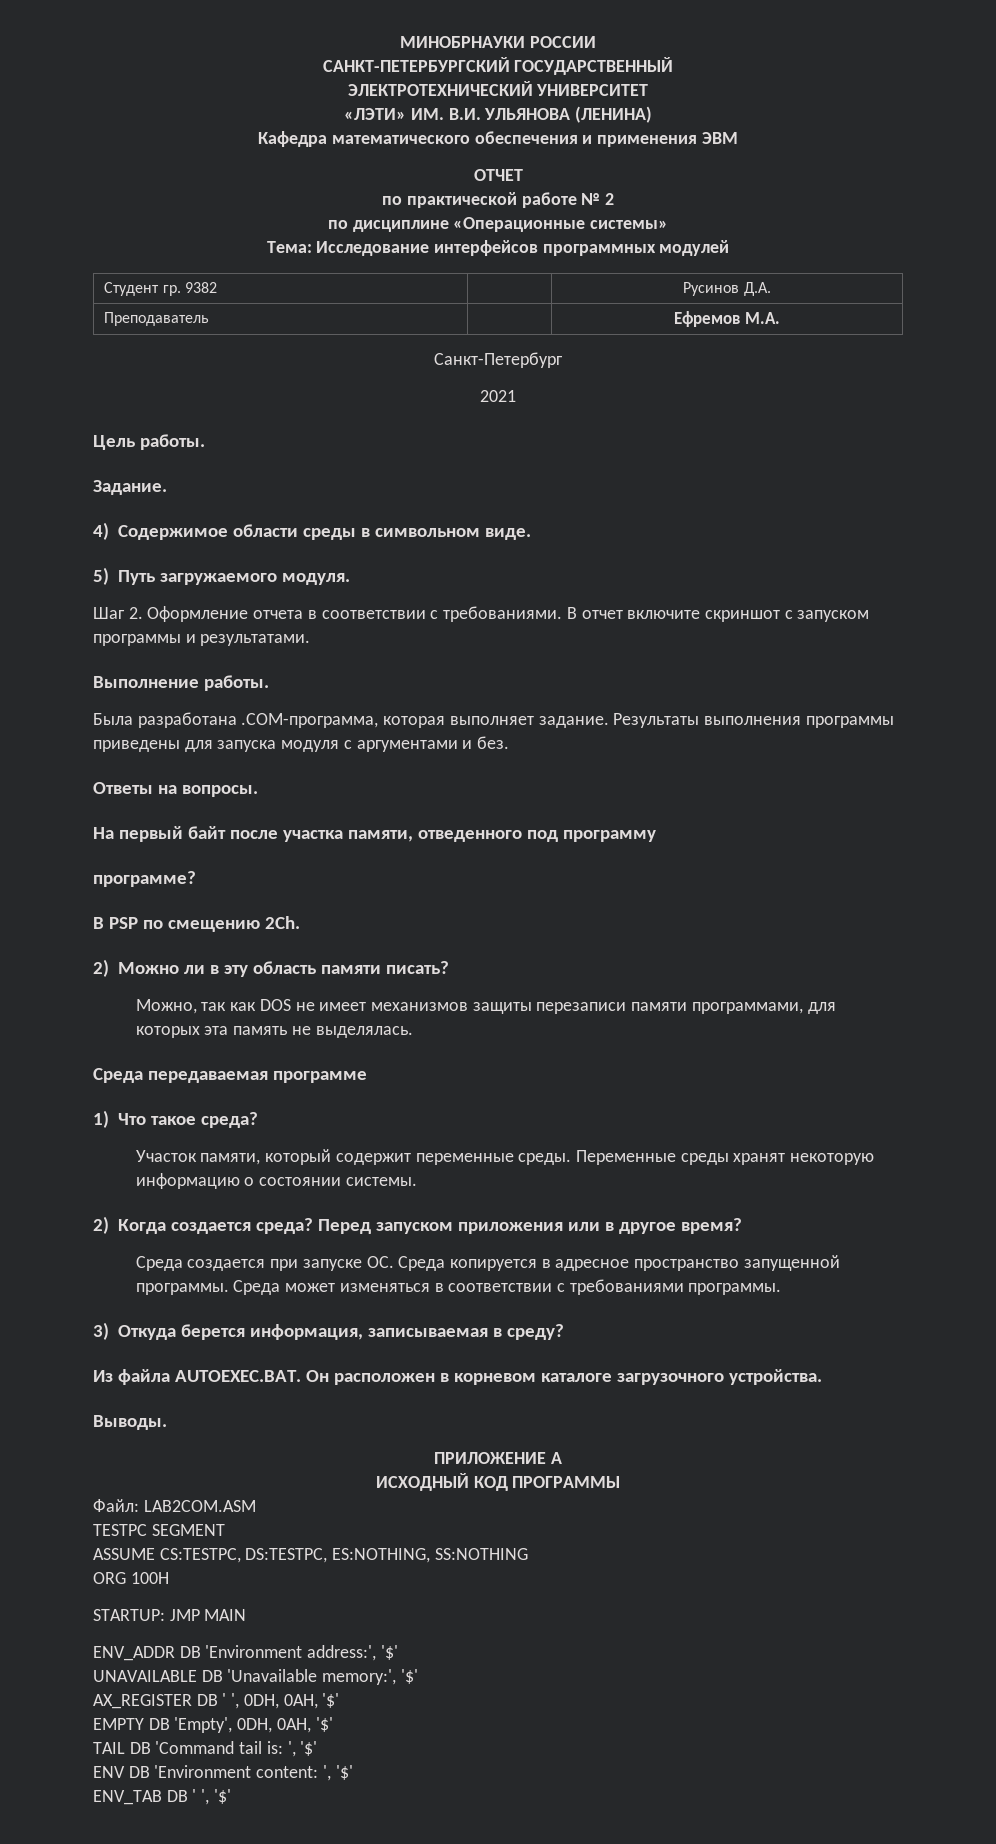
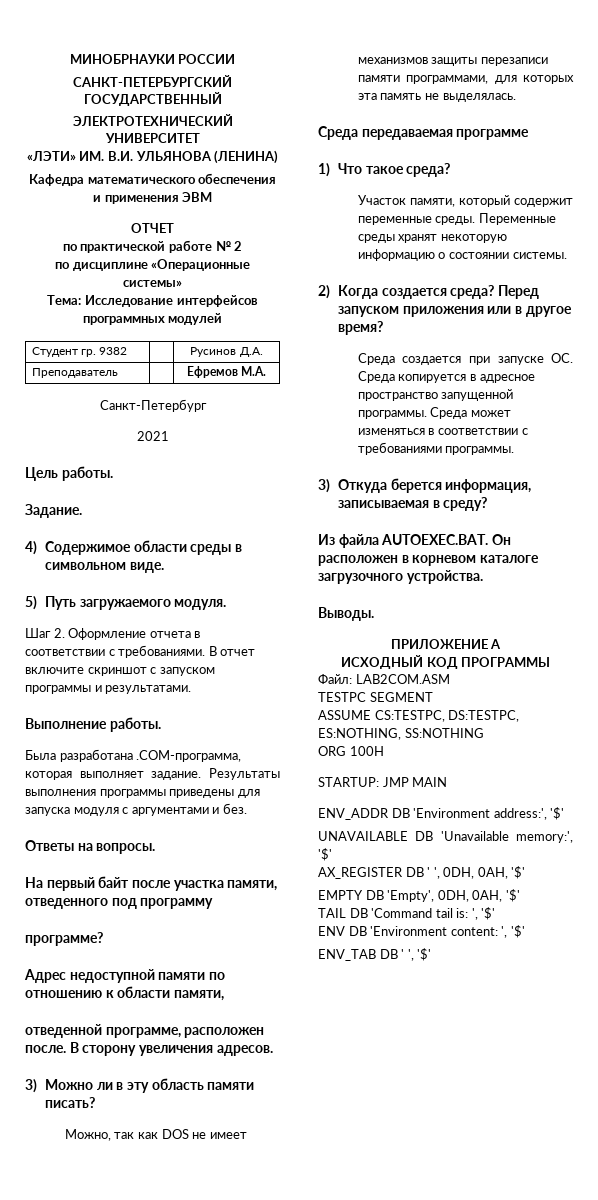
- В PSP по смещению 2Ch.
- 2) Можно ли в эту область памяти писать?
+ Адрес недоступной памяти по отношению к области памяти,
+ отведенной программе, расположен после. В сторону увеличения адресов.
+ 3) Можно ли в эту область памяти писать?

